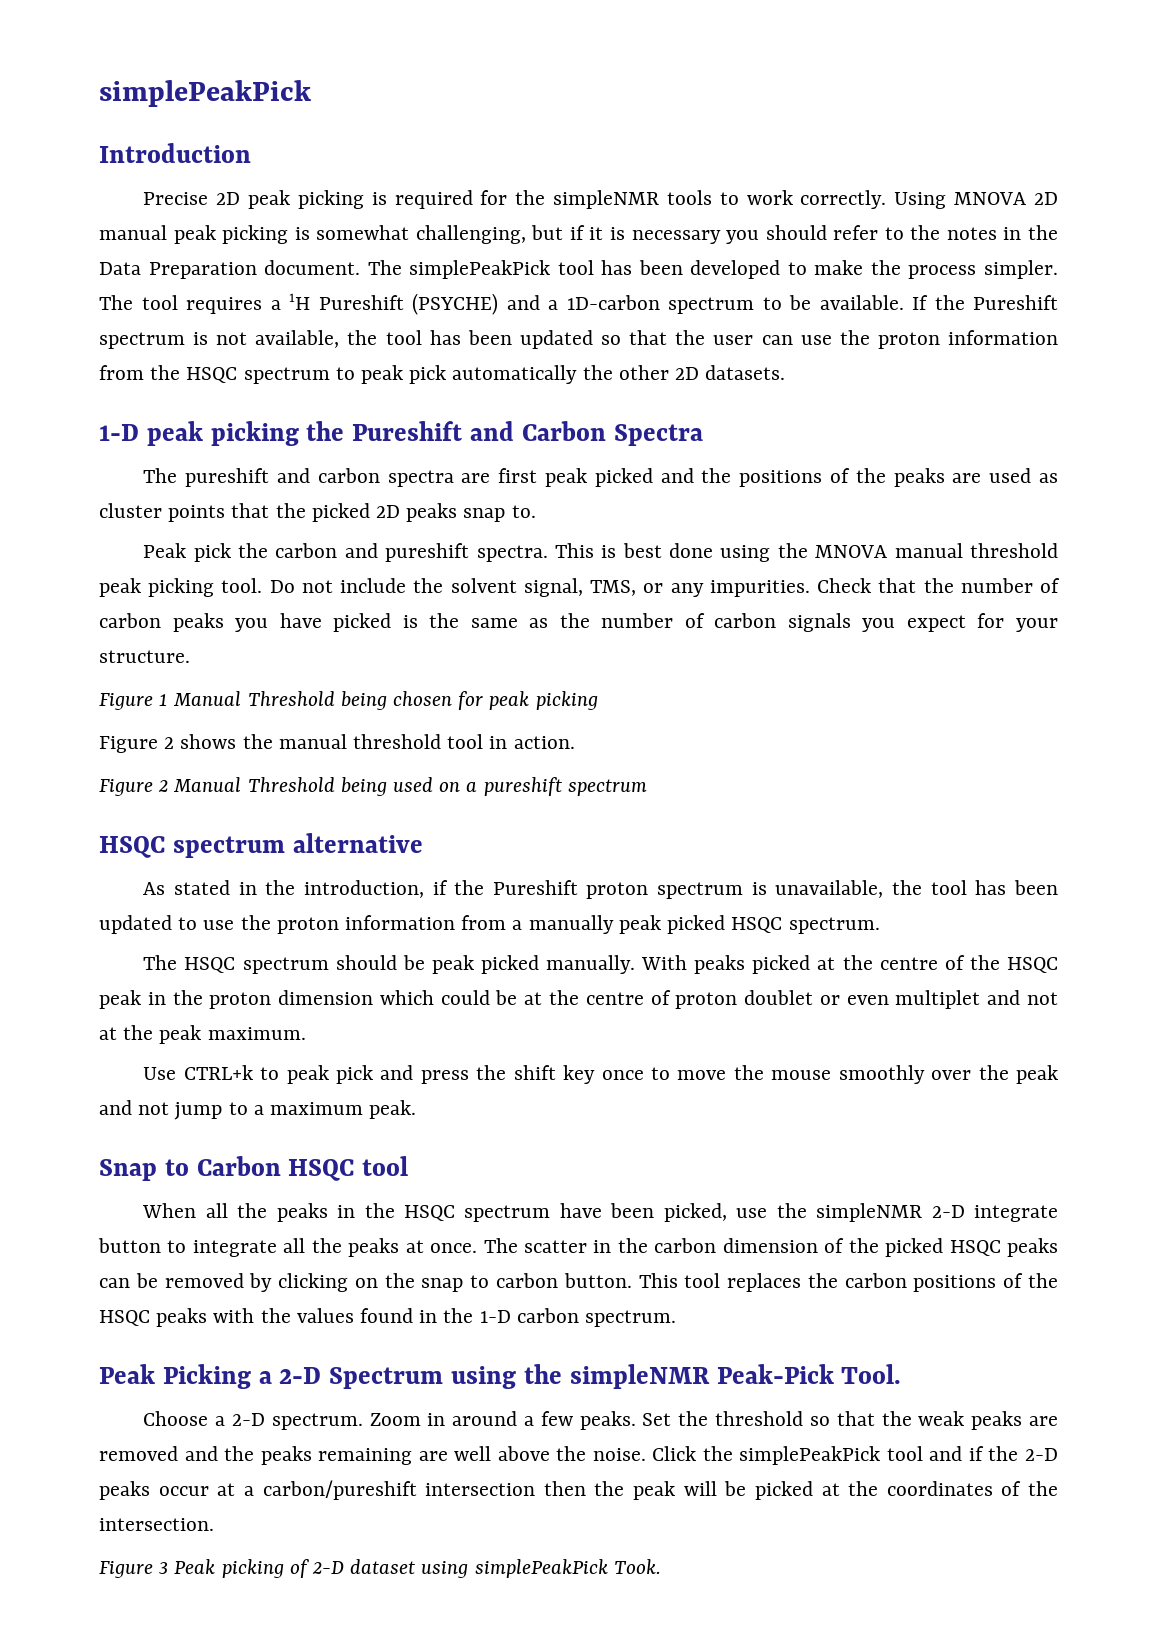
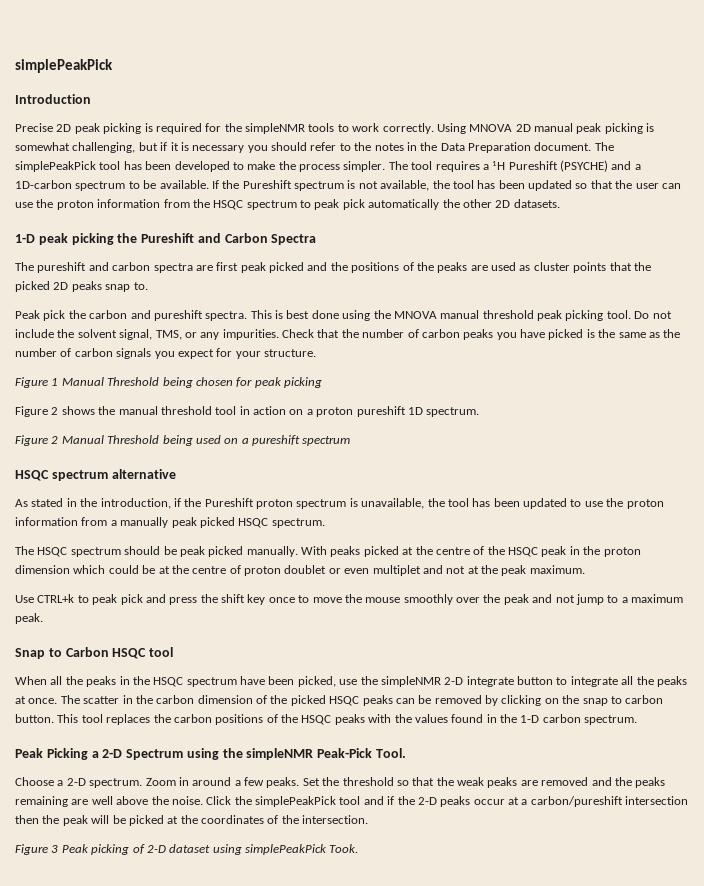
- Figure 2 shows the manual threshold tool in action.
+ Figure 2 shows the manual threshold tool in action on a proton pureshift 1D spectrum.

